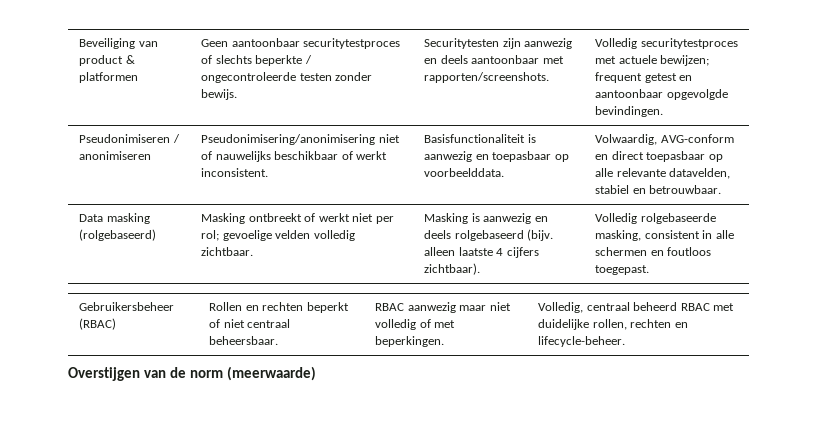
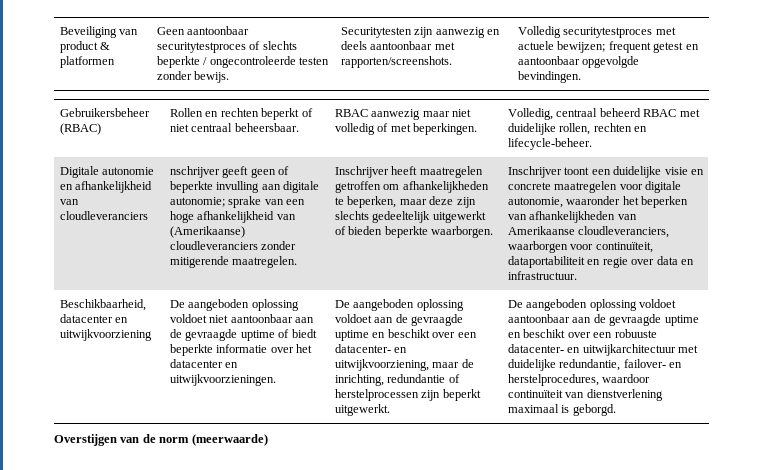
- Pseudonimiseren / anonimiseren | Pseudonimisering/anonimisering niet of nauwelijks beschikbaar of werkt inconsistent. | Basisfunctionaliteit is aanwezig en toepasbaar op voorbeelddata. | Volwaardig, AVG-conform en direct toepasbaar op alle relevante datavelden, stabiel en betrouwbaar.
- Data masking (rolgebaseerd) | Masking ontbreekt of werkt niet per rol; gevoelige velden volledig zichtbaar. | Masking is aanwezig en deels rolgebaseerd (bijv. alleen laatste 4 cijfers zichtbaar). | Volledig rolgebaseerde masking, consistent in alle schermen en foutloos toegepast.
+ Digitale autonomie en afhankelijkheid van cloudleveranciers | nschrijver geeft geen of beperkte invulling aan digitale autonomie; sprake van een hoge afhankelijkheid van (Amerikaanse) cloudleveranciers zonder mitigerende maatregelen. | Inschrijver heeft maatregelen getroffen om afhankelijkheden te beperken, maar deze zijn slechts gedeeltelijk uitgewerkt of bieden beperkte waarborgen. | Inschrijver toont een duidelijke visie en concrete maatregelen voor digitale autonomie, waaronder het beperken van afhankelijkheden van Amerikaanse cloudleveranciers, waarborgen voor continuïteit, dataportabiliteit en regie over data en infrastructuur.
+ Beschikbaarheid, datacenter en uitwijkvoorziening | De aangeboden oplossing voldoet niet aantoonbaar aan de gevraagde uptime of biedt beperkte informatie over het datacenter en uitwijkvoorzieningen. | De aangeboden oplossing voldoet aan de gevraagde uptime en beschikt over een datacenter- en uitwijkvoorziening, maar de inrichting, redundantie of herstelprocessen zijn beperkt uitgewerkt. | De aangeboden oplossing voldoet aantoonbaar aan de gevraagde uptime en beschikt over een robuuste datacenter- en uitwijkarchitectuur met duidelijke redundantie, failover- en herstelprocedures, waardoor continuïteit van dienstverlening maximaal is geborgd.

